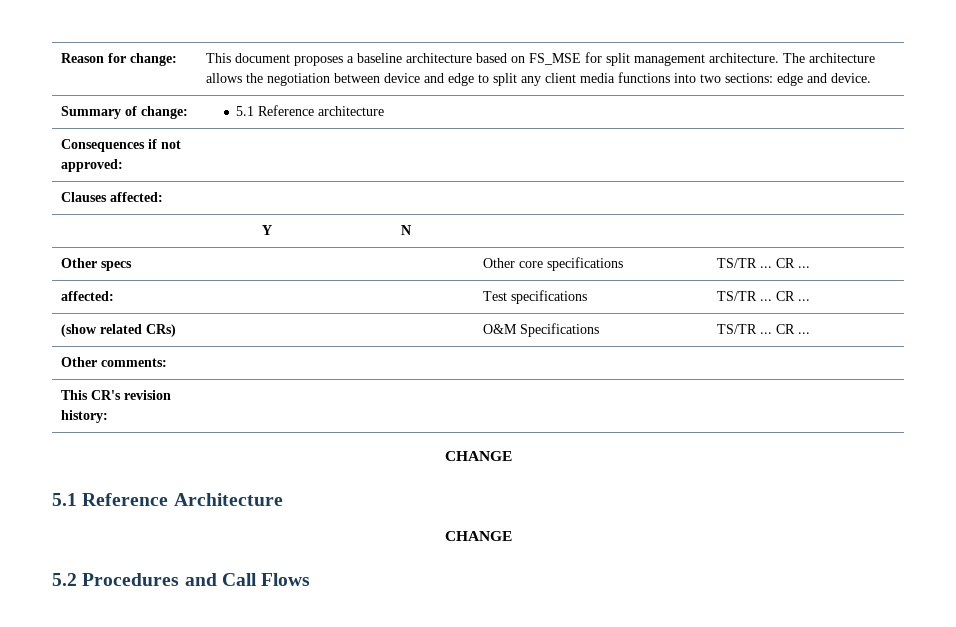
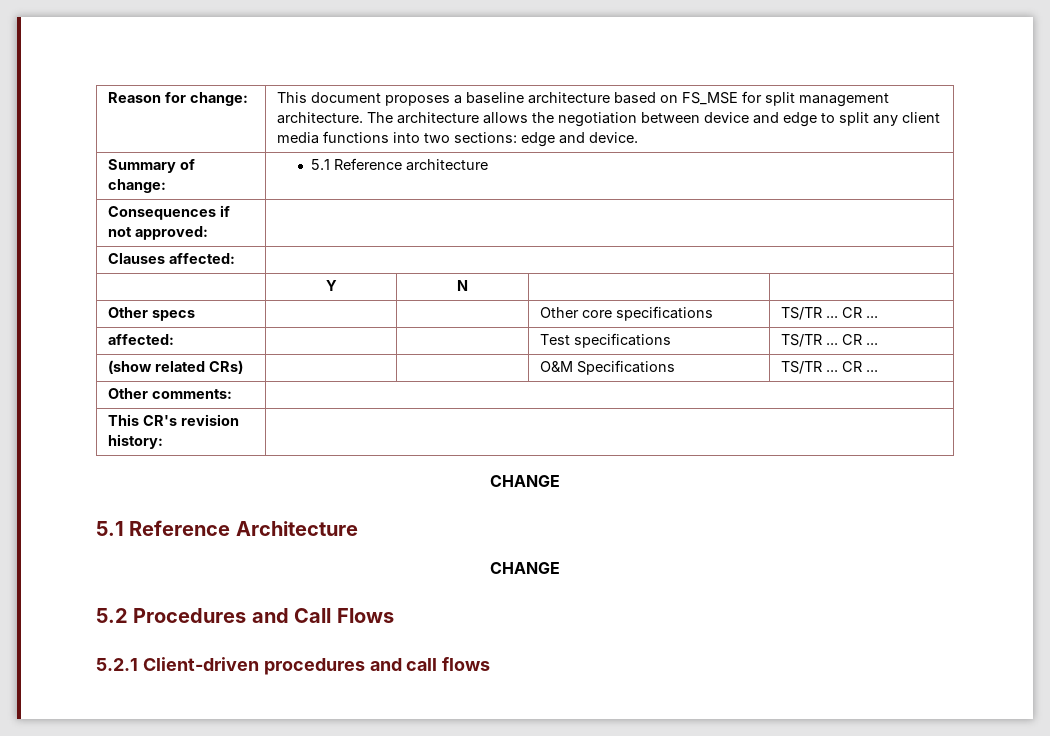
+ 5.2.1 Client-driven procedures and call flows

